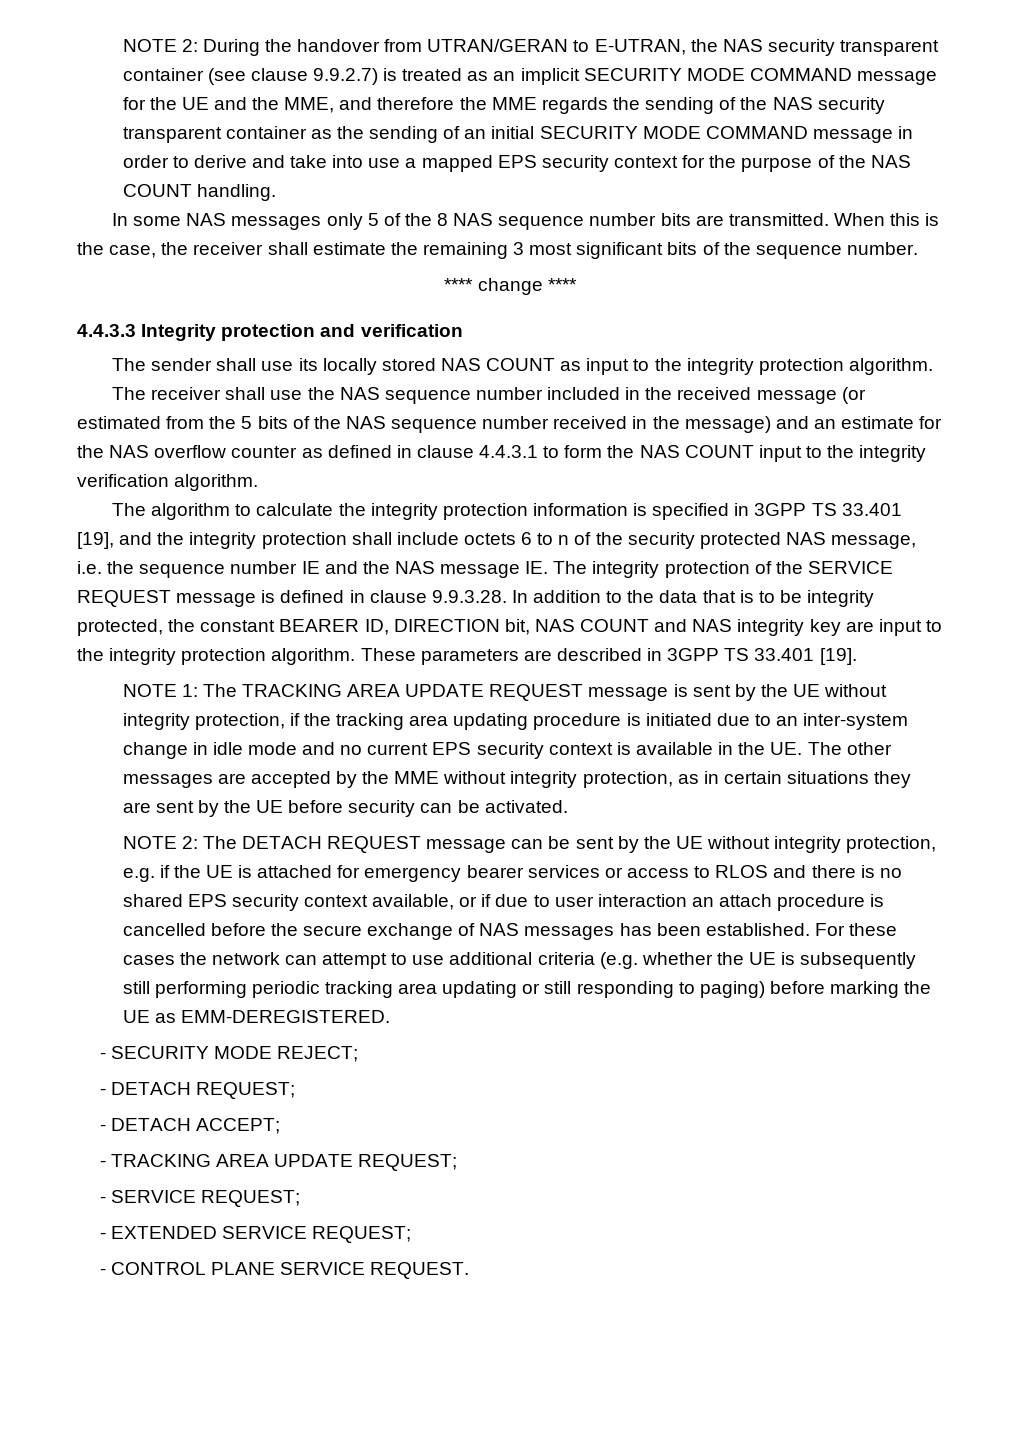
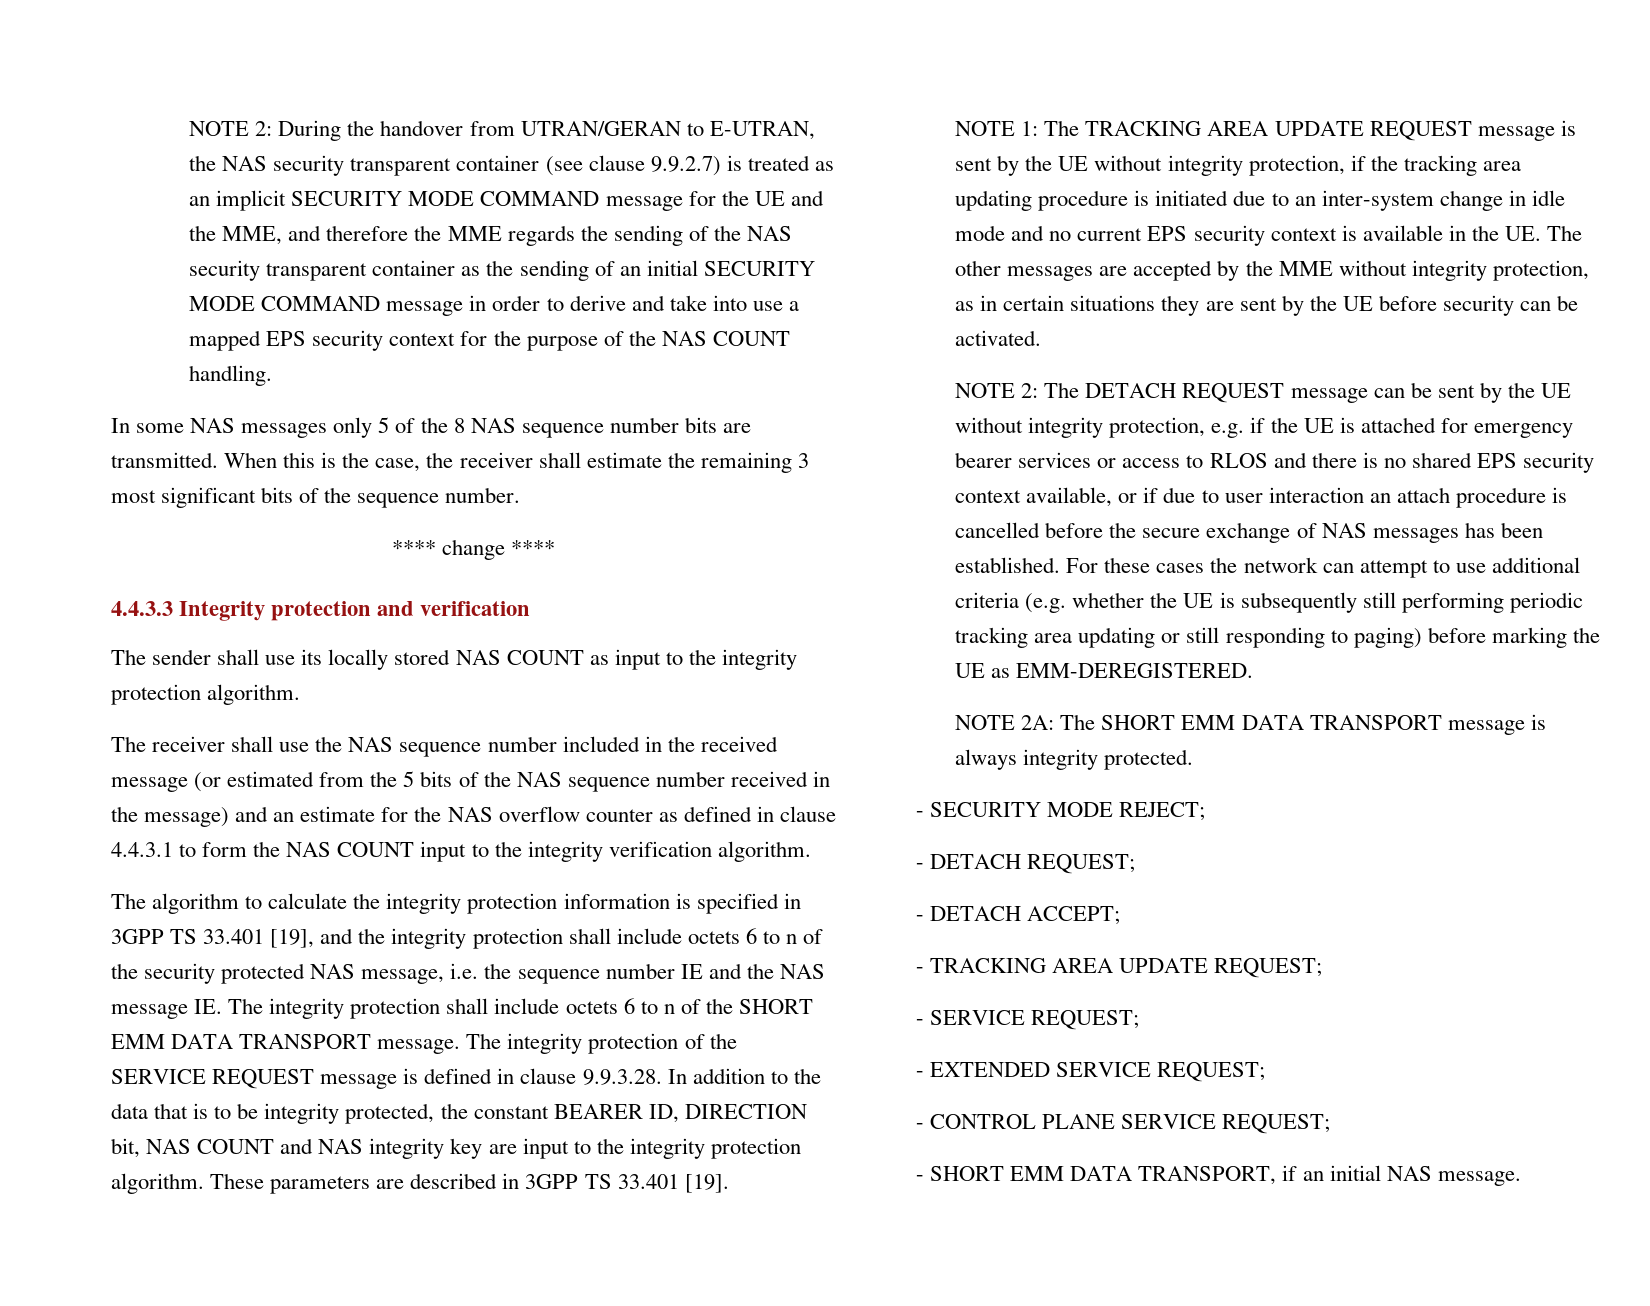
- The algorithm to calculate the integrity protection information is specified in 3GPP TS 33.401 [19], and the integrity protection shall include octets 6 to n of the security protected NAS message, i.e. the sequence number IE and the NAS message IE. The integrity protection of the SERVICE REQUEST message is defined in clause 9.9.3.28. In addition to the data that is to be integrity protected, the constant BEARER ID, DIRECTION bit, NAS COUNT and NAS integrity key are input to the integrity protection algorithm.
+ The algorithm to calculate the integrity protection information is specified in 3GPP TS 33.401 [19], and the integrity protection shall include octets 6 to n of the security protected NAS message, i.e. the sequence number IE and the NAS message IE. The integrity protection shall include octets 6 to n of the SHORT EMM DATA TRANSPORT message. The integrity protection of the SERVICE REQUEST message is defined in clause 9.9.3.28. In addition to the data that is to be integrity protected, the constant BEARER ID, DIRECTION bit, NAS COUNT and NAS integrity key are input to the integrity protection algorithm.
+ NOTE 2A: The SHORT EMM DATA TRANSPORT message is always integrity protected.
- - CONTROL PLANE SERVICE REQUEST.
+ - CONTROL PLANE SERVICE REQUEST;
+ - SHORT EMM DATA TRANSPORT, if an initial NAS message.

